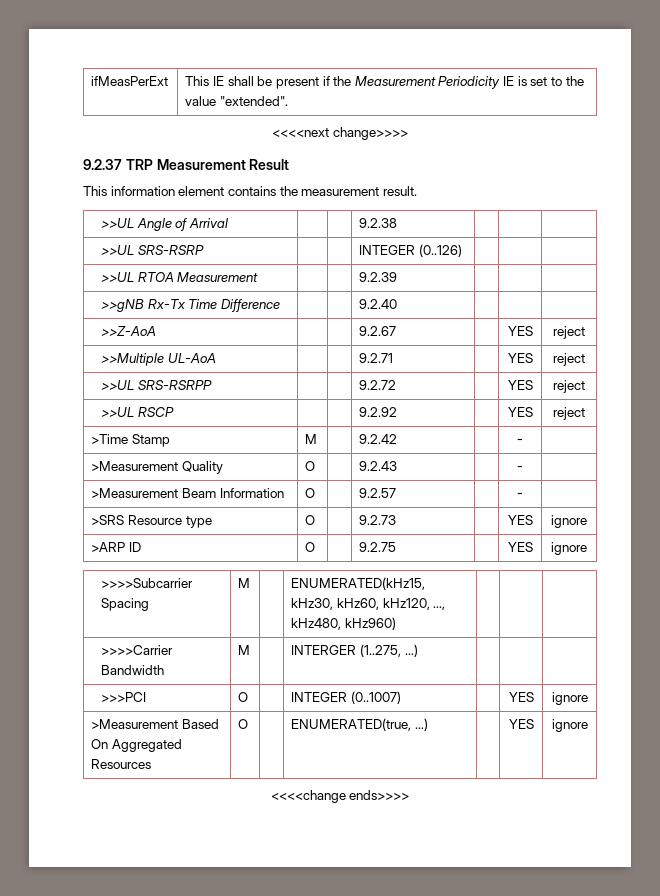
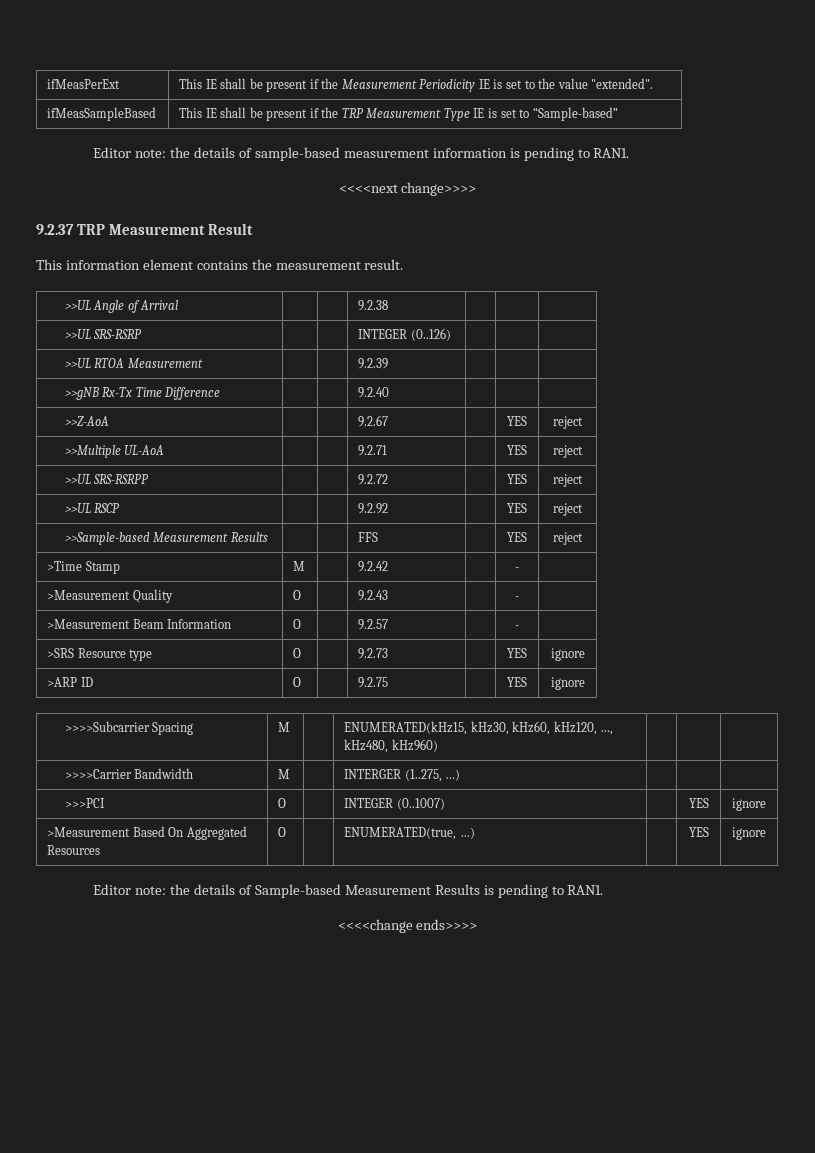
+ ifMeasSampleBased | This IE shall be present if the TRP Measurement Type IE is set to “Sample-based”
+ Editor note: the details of sample-based measurement information is pending to RAN1.
+ >>Sample-based Measurement Results | | | FFS | | YES | reject
+ Editor note: the details of Sample-based Measurement Results is pending to RAN1.

